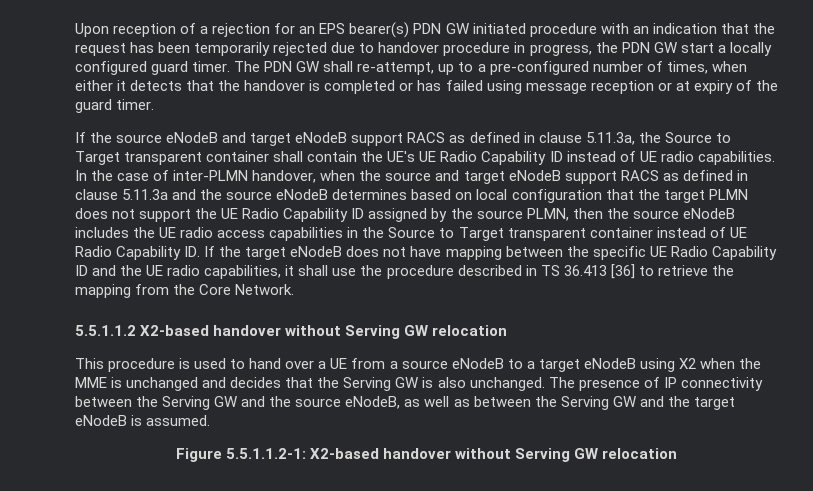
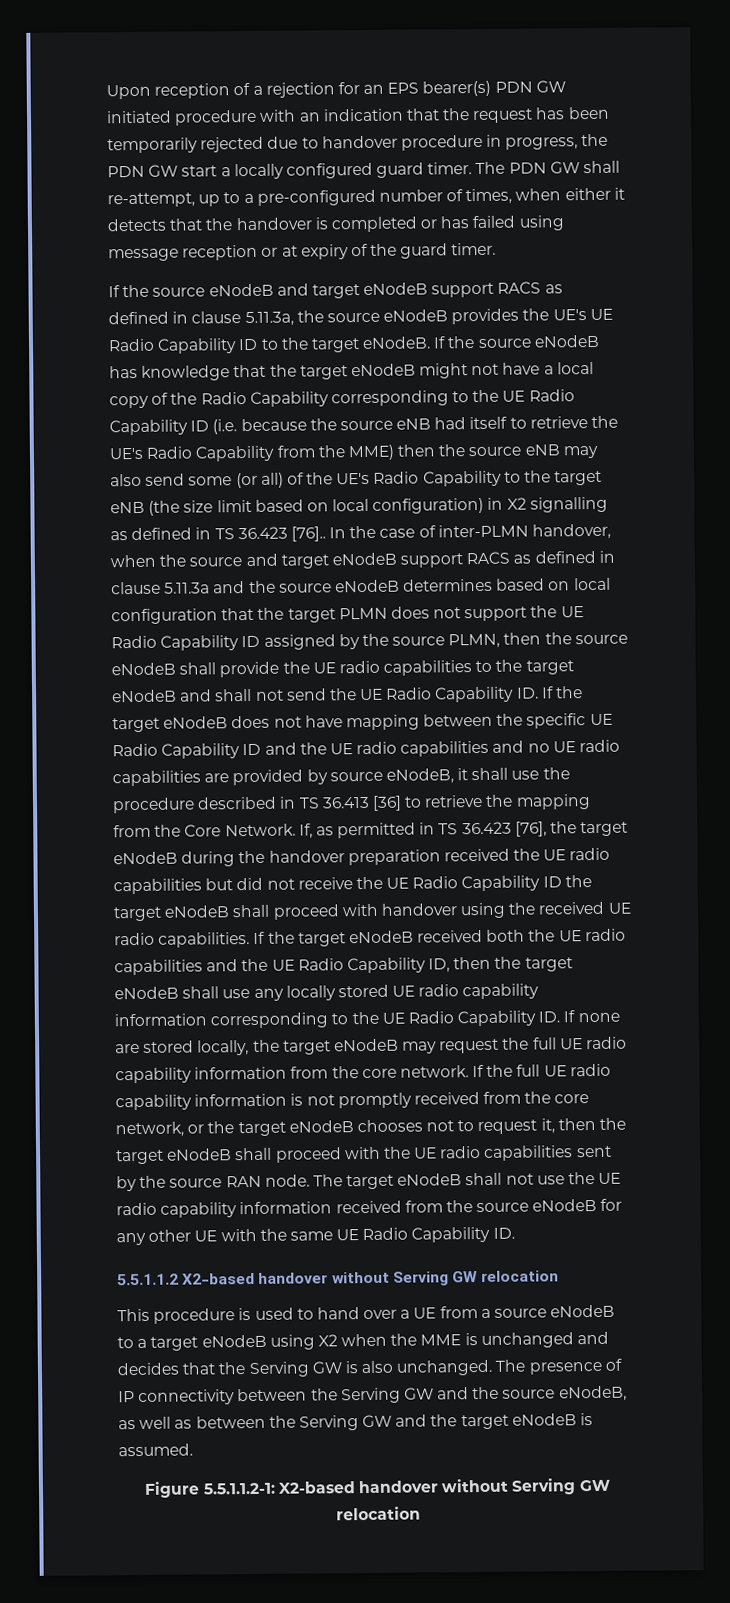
- If the source eNodeB and target eNodeB support RACS as defined in clause 5.11.3a, the Source to Target transparent container shall contain the UE's UE Radio Capability ID instead of UE radio capabilities.
+ If the source eNodeB and target eNodeB support RACS as defined in clause 5.11.3a, the source eNodeB provides the UE's UE Radio Capability ID to the target eNodeB. If the source eNodeB has knowledge that the target eNodeB might not have a local copy of the Radio Capability corresponding to the UE Radio Capability ID (i.e. because the source eNB had itself to retrieve the UE's Radio Capability from the MME) then the source eNB may also send some (or all) of the UE's Radio Capability to the target eNB (the size limit based on local configuration) in X2 signalling as defined in TS 36.423 [76]..
- In the case of inter-PLMN handover, when the source and target eNodeB support RACS as defined in clause 5.11.3a and the source eNodeB determines based on local configuration that the target PLMN does not support the UE Radio Capability ID assigned by the source PLMN, then the source eNodeB includes the UE radio access capabilities in the Source to Target transparent container instead of UE Radio Capability ID. If the target eNodeB does not have mapping between the specific UE Radio Capability ID and the UE radio capabilities, it shall use the procedure described in TS 36.413 [36] to retrieve the mapping from the Core Network.
+ In the case of inter-PLMN handover, when the source and target eNodeB support RACS as defined in clause 5.11.3a and the source eNodeB determines based on local configuration that the target PLMN does not support the UE Radio Capability ID assigned by the source PLMN, then the source eNodeB shall provide the UE radio capabilities to the target eNodeB and shall not send the UE Radio Capability ID. If the target eNodeB does not have mapping between the specific UE Radio Capability ID and the UE radio capabilities and no UE radio capabilities are provided by source eNodeB, it shall use the procedure described in TS 36.413 [36] to retrieve the mapping from the Core Network. If, as permitted in TS 36.423 [76], the target eNodeB during the handover preparation received the UE radio capabilities but did not receive the UE Radio Capability ID the target eNodeB shall proceed with handover using the received UE radio capabilities. If the target eNodeB received both the UE radio capabilities and the UE Radio Capability ID, then the target eNodeB shall use any locally stored UE radio capability information corresponding to the UE Radio Capability ID. If none are stored locally, the target eNodeB may request the full UE radio capability information from the core network. If the full UE radio capability information is not promptly received from the core network, or the target eNodeB chooses not to request it, then the target eNodeB shall proceed with the UE radio capabilities sent by the source RAN node. The target eNodeB shall not use the UE radio capability information received from the source eNodeB for any other UE with the same UE Radio Capability ID.

